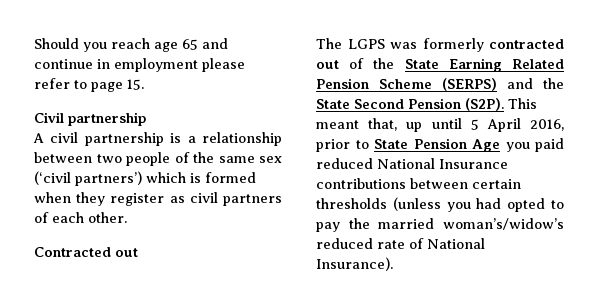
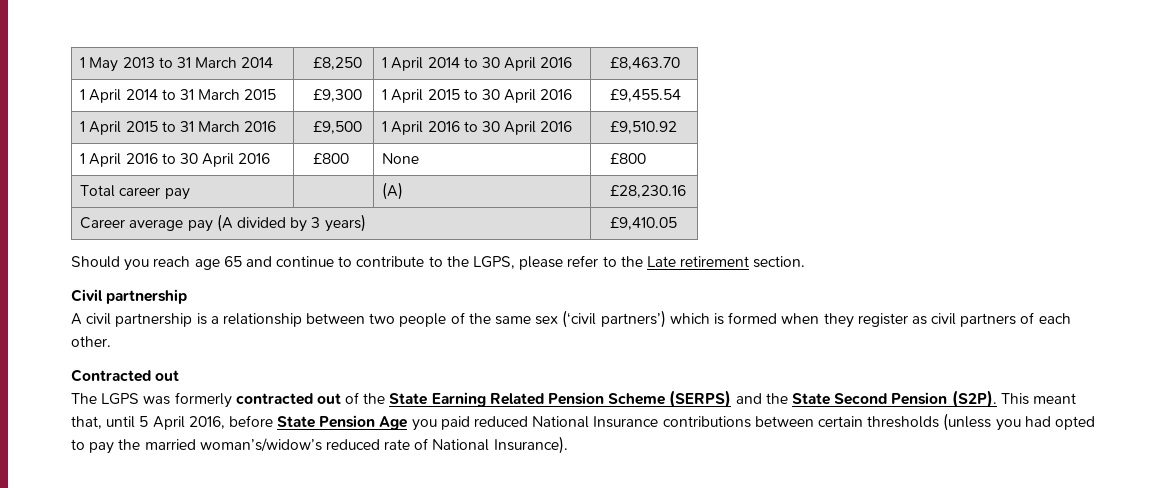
+ 1 May 2013 to 31 March 2014 | £8,250 | 1 April 2014 to 30 April 2016 | £8,463.70
+ 1 April 2014 to 31 March 2015 | £9,300 | 1 April 2015 to 30 April 2016 | £9,455.54
+ 1 April 2015 to 31 March 2016 | £9,500 | 1 April 2016 to 30 April 2016 | £9,510.92
+ 1 April 2016 to 30 April 2016 | £800 | None | £800
+ Total career pay | | (A) | £28,230.16
+ Career average pay (A divided by 3 years) | £9,410.05
- Should you reach age 65 and continue in employment please refer to page 15.
+ Should you reach age 65 and continue to contribute to the LGPS, please refer to the Late retirement section.
- This meant that, up until 5 April 2016, prior to State Pension Age you paid reduced National Insurance contributions between certain thresholds (unless you had opted to pay the married woman’s/widow’s reduced rate of National Insurance).
+ This meant that, until 5 April 2016, before State Pension Age you paid reduced National Insurance contributions between certain thresholds (unless you had opted to pay the married woman’s/widow’s reduced rate of National Insurance).

